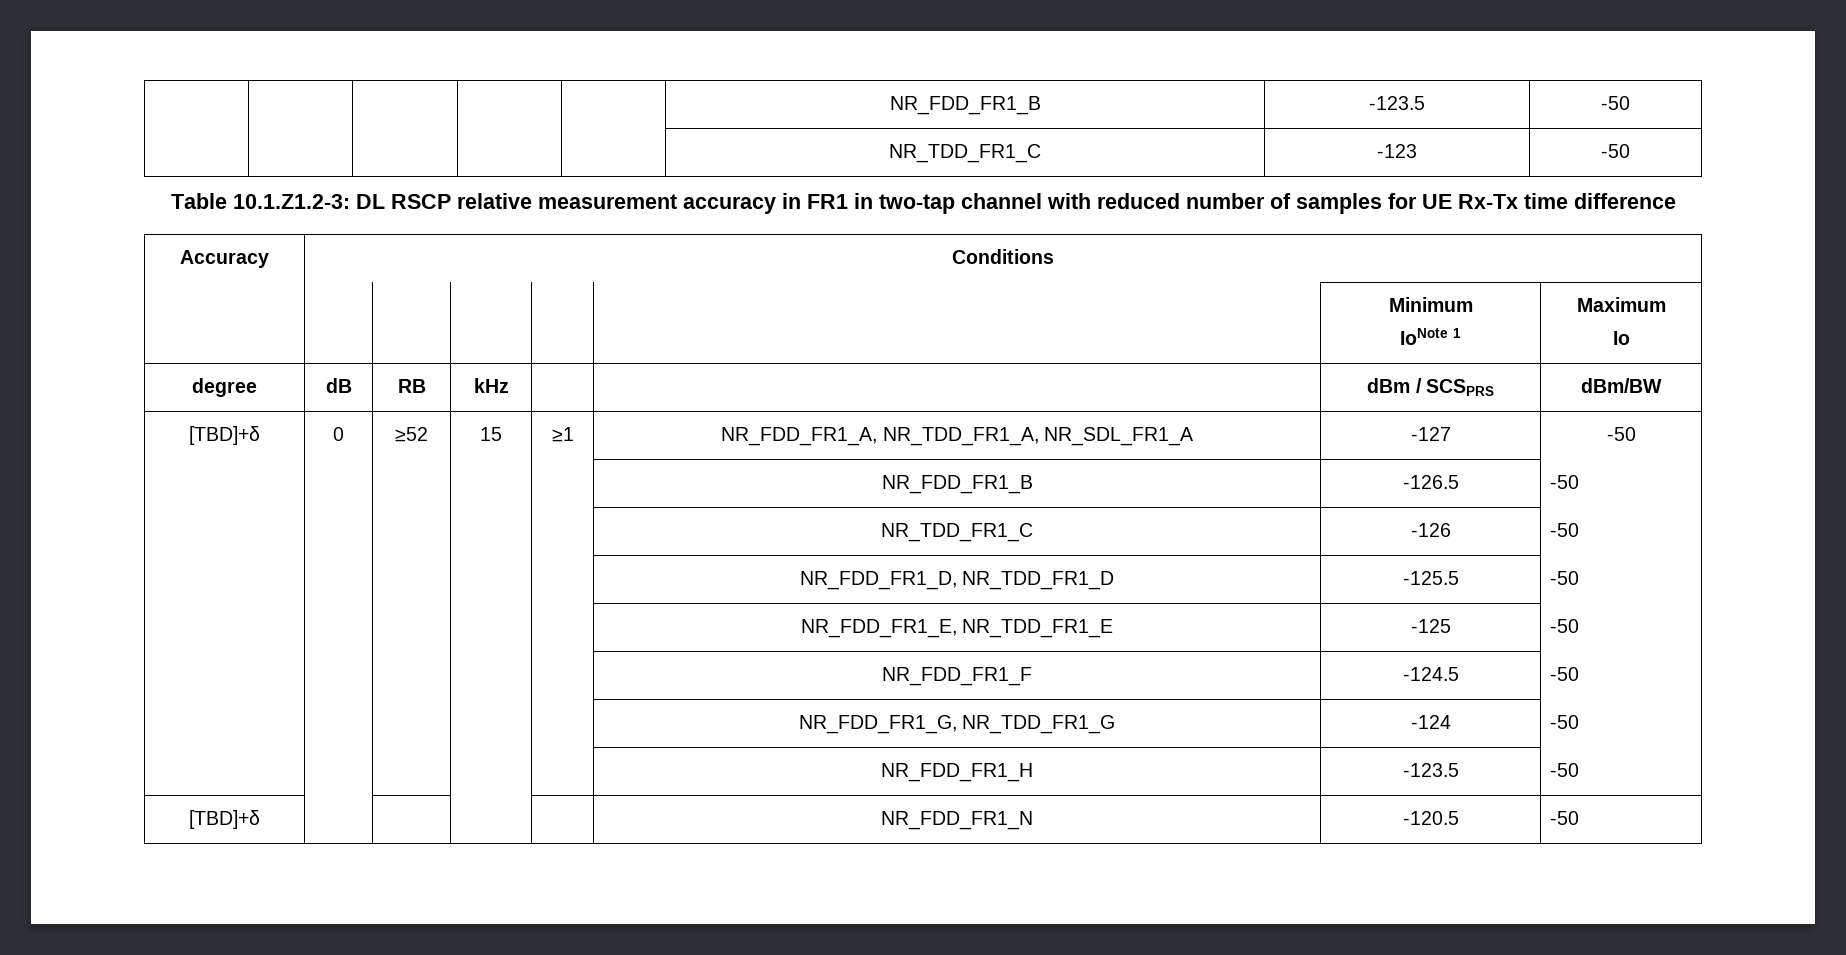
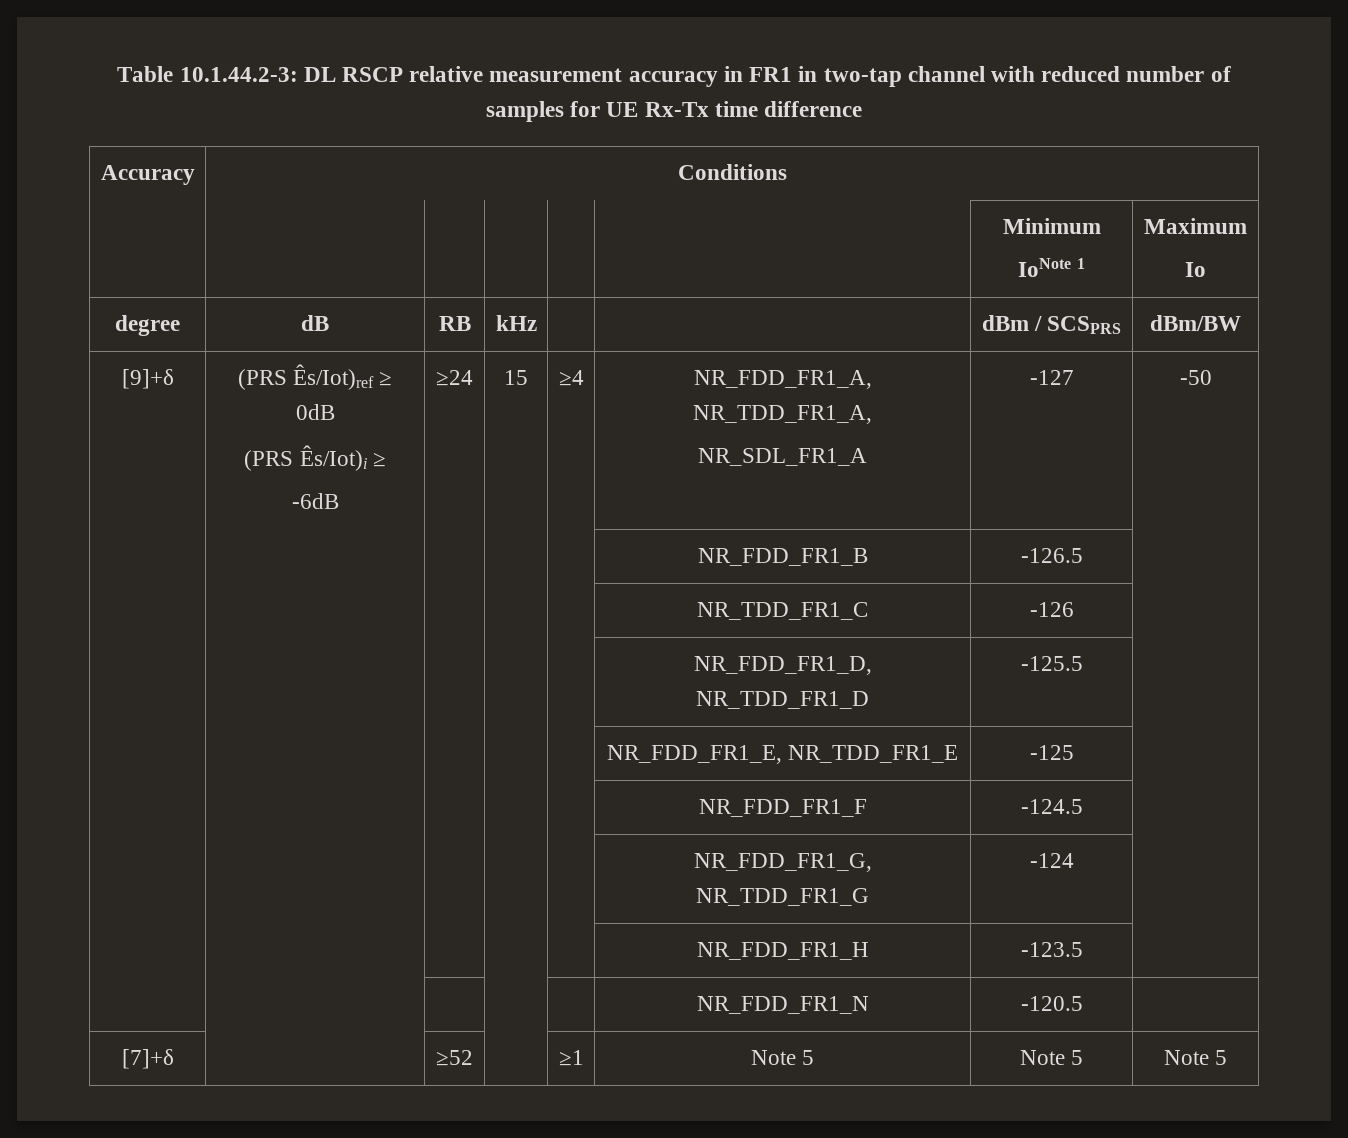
- | | | | | NR_FDD_FR1_B | -123.5 | -50
- | | | | | NR_TDD_FR1_C | -123 | -50
- Table 10.1.Z1.2-3: DL RSCP relative measurement accuracy in FR1 in two-tap channel with reduced number of samples for UE Rx-Tx time difference
+ Table 10.1.44.2-3: DL RSCP relative measurement accuracy in FR1 in two-tap channel with reduced number of samples for UE Rx-Tx time difference
- [TBD]+δ | 0 | ≥52 | 15 | ≥1 | NR_FDD_FR1_A, NR_TDD_FR1_A, NR_SDL_FR1_A | -127 | -50
+ [9]+δ | (PRS Ês/Iot)ref ≥ 0dB
+ (PRS Ês/Iot)i ≥
+ -6dB | ≥24 | 15 | ≥4 | NR_FDD_FR1_A, NR_TDD_FR1_A,
+ NR_SDL_FR1_A | -127 | -50
- | | | | | NR_FDD_FR1_B | -126.5 | -50
+ | | | | | NR_FDD_FR1_B | -126.5 |
- | | | | | NR_TDD_FR1_C | -126 | -50
+ | | | | | NR_TDD_FR1_C | -126 |
- | | | | | NR_FDD_FR1_D, NR_TDD_FR1_D | -125.5 | -50
+ | | | | | NR_FDD_FR1_D, NR_TDD_FR1_D | -125.5 |
- | | | | | NR_FDD_FR1_E, NR_TDD_FR1_E | -125 | -50
+ | | | | | NR_FDD_FR1_E, NR_TDD_FR1_E | -125 |
- | | | | | NR_FDD_FR1_F | -124.5 | -50
+ | | | | | NR_FDD_FR1_F | -124.5 |
- | | | | | NR_FDD_FR1_G, NR_TDD_FR1_G | -124 | -50
+ | | | | | NR_FDD_FR1_G, NR_TDD_FR1_G | -124 |
- | | | | | NR_FDD_FR1_H | -123.5 | -50
- [TBD]+δ | | | | | NR_FDD_FR1_N | -120.5 | -50
+ | | | | | NR_FDD_FR1_H | -123.5 |
+ | | | | | NR_FDD_FR1_N | -120.5 |
+ [7]+δ | | ≥52 | | ≥1 | Note 5 | Note 5 | Note 5

